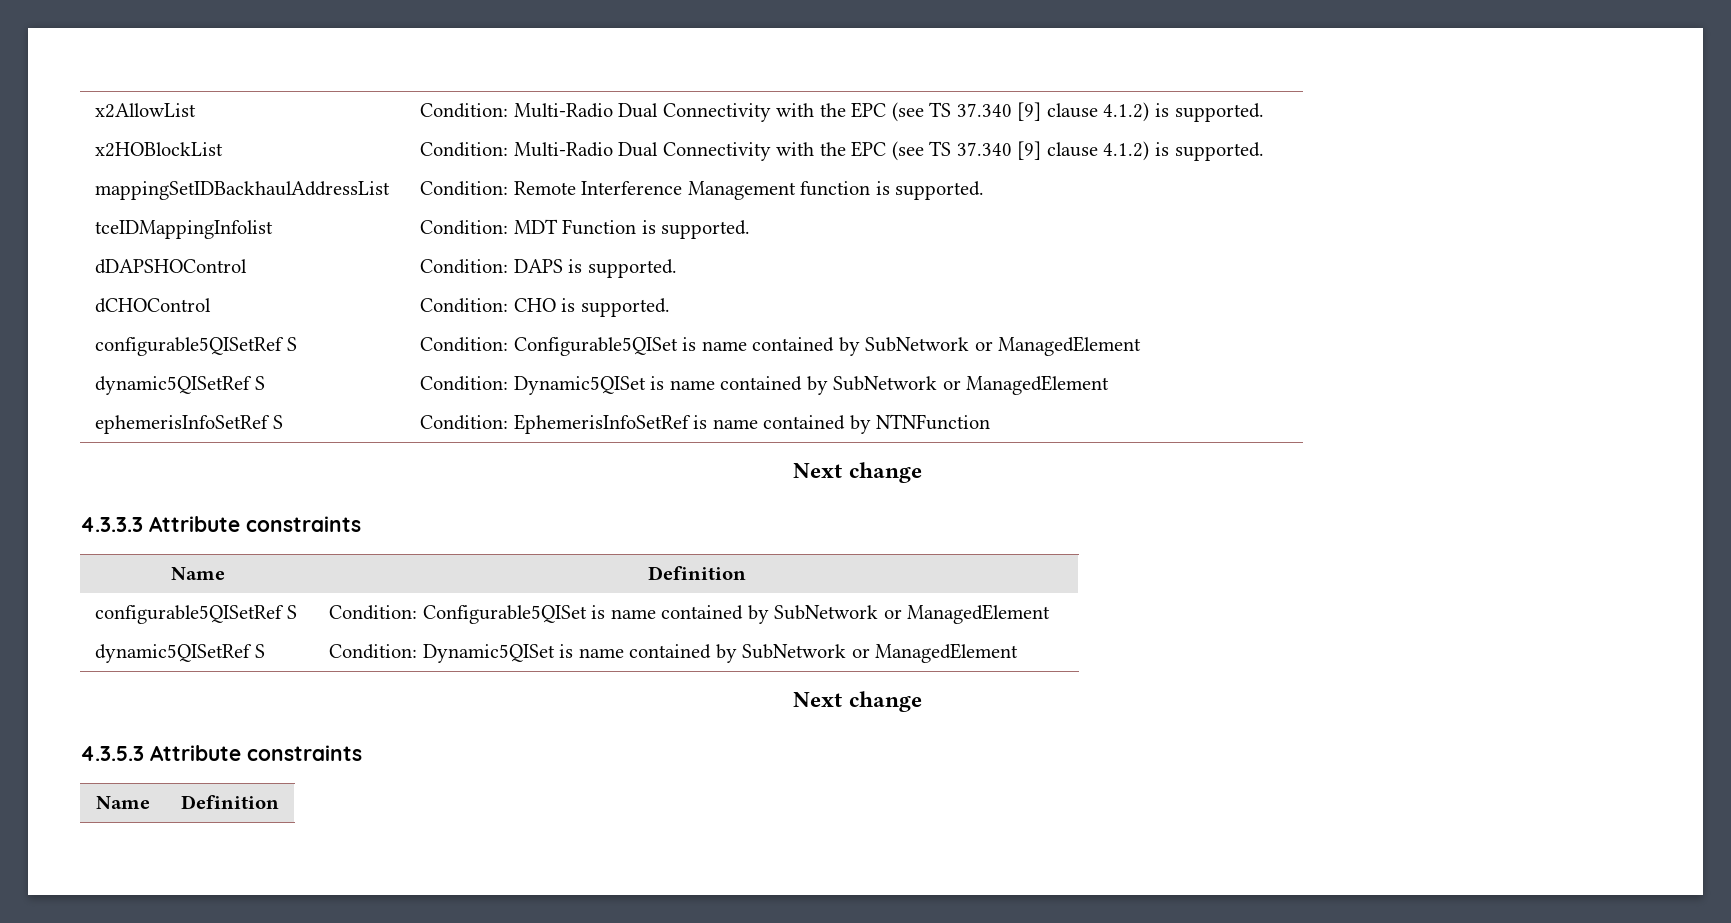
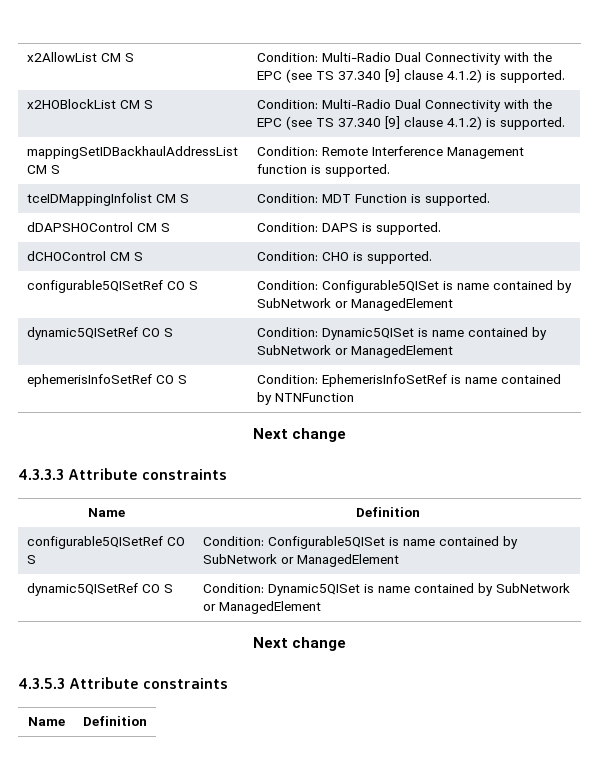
- x2AllowList | Condition: Multi-Radio Dual Connectivity with the EPC (see TS 37.340 [9] clause 4.1.2) is supported.
+ x2AllowList CM S | Condition: Multi-Radio Dual Connectivity with the EPC (see TS 37.340 [9] clause 4.1.2) is supported.
- x2HOBlockList | Condition: Multi-Radio Dual Connectivity with the EPC (see TS 37.340 [9] clause 4.1.2) is supported.
+ x2HOBlockList CM S | Condition: Multi-Radio Dual Connectivity with the EPC (see TS 37.340 [9] clause 4.1.2) is supported.
- mappingSetIDBackhaulAddressList | Condition: Remote Interference Management function is supported.
+ mappingSetIDBackhaulAddressList CM S | Condition: Remote Interference Management function is supported.
- tceIDMappingInfolist | Condition: MDT Function is supported.
+ tceIDMappingInfolist CM S | Condition: MDT Function is supported.
- dDAPSHOControl | Condition: DAPS is supported.
+ dDAPSHOControl CM S | Condition: DAPS is supported.
- dCHOControl | Condition: CHO is supported.
- configurable5QISetRef S | Condition: Configurable5QISet is name contained by SubNetwork or ManagedElement
- dynamic5QISetRef S | Condition: Dynamic5QISet is name contained by SubNetwork or ManagedElement
+ dCHOControl CM S | Condition: CHO is supported.
+ configurable5QISetRef CO S | Condition: Configurable5QISet is name contained by SubNetwork or ManagedElement
+ dynamic5QISetRef CO S | Condition: Dynamic5QISet is name contained by SubNetwork or ManagedElement
- ephemerisInfoSetRef S | Condition: EphemerisInfoSetRef is name contained by NTNFunction
+ ephemerisInfoSetRef CO S | Condition: EphemerisInfoSetRef is name contained by NTNFunction
  4.3.3.3 Attribute constraints
  Name | Definition
- configurable5QISetRef S | Condition: Configurable5QISet is name contained by SubNetwork or ManagedElement
- dynamic5QISetRef S | Condition: Dynamic5QISet is name contained by SubNetwork or ManagedElement
+ configurable5QISetRef CO S | Condition: Configurable5QISet is name contained by SubNetwork or ManagedElement
+ dynamic5QISetRef CO S | Condition: Dynamic5QISet is name contained by SubNetwork or ManagedElement

